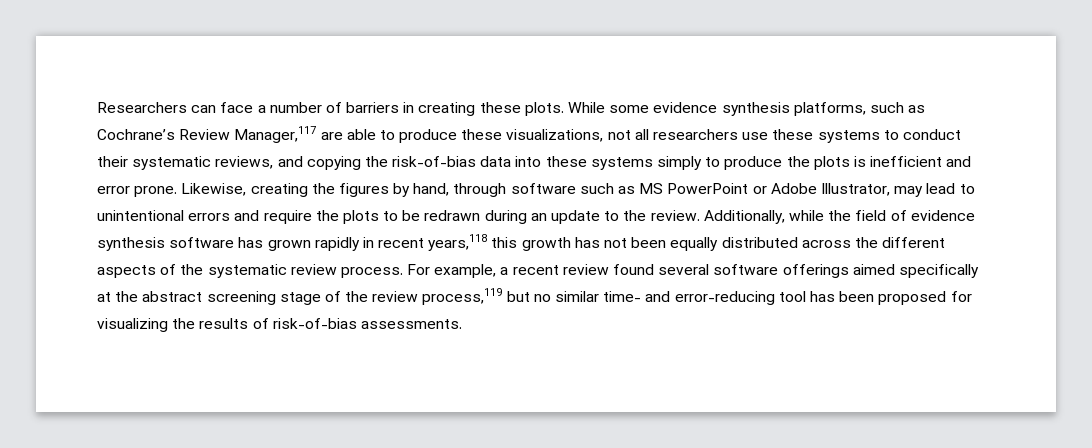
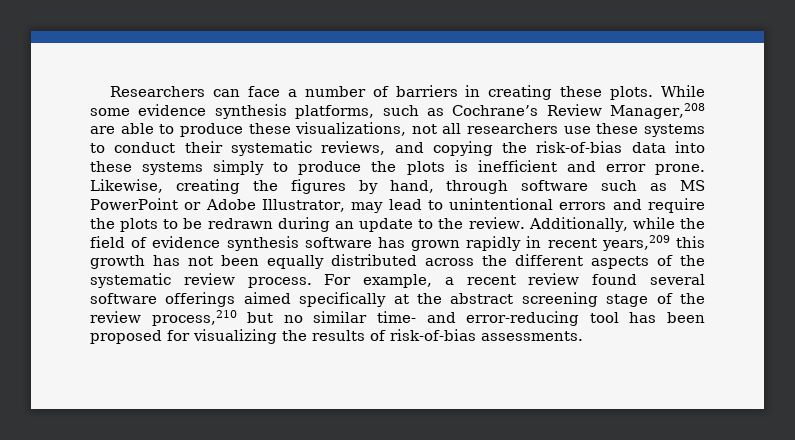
- While some evidence synthesis platforms, such as Cochrane’s Review Manager,117 are able to produce these visualizations, not all researchers use these systems to conduct their systematic reviews, and copying the risk-of-bias data into these systems simply to produce the plots is inefficient and error prone.
+ While some evidence synthesis platforms, such as Cochrane’s Review Manager,208 are able to produce these visualizations, not all researchers use these systems to conduct their systematic reviews, and copying the risk-of-bias data into these systems simply to produce the plots is inefficient and error prone.
- Additionally, while the field of evidence synthesis software has grown rapidly in recent years,118 this growth has not been equally distributed across the different aspects of the systematic review process.
+ Additionally, while the field of evidence synthesis software has grown rapidly in recent years,209 this growth has not been equally distributed across the different aspects of the systematic review process.
- For example, a recent review found several software offerings aimed specifically at the abstract screening stage of the review process,119 but no similar time- and error-reducing tool has been proposed for visualizing the results of risk-of-bias assessments.
+ For example, a recent review found several software offerings aimed specifically at the abstract screening stage of the review process,210 but no similar time- and error-reducing tool has been proposed for visualizing the results of risk-of-bias assessments.

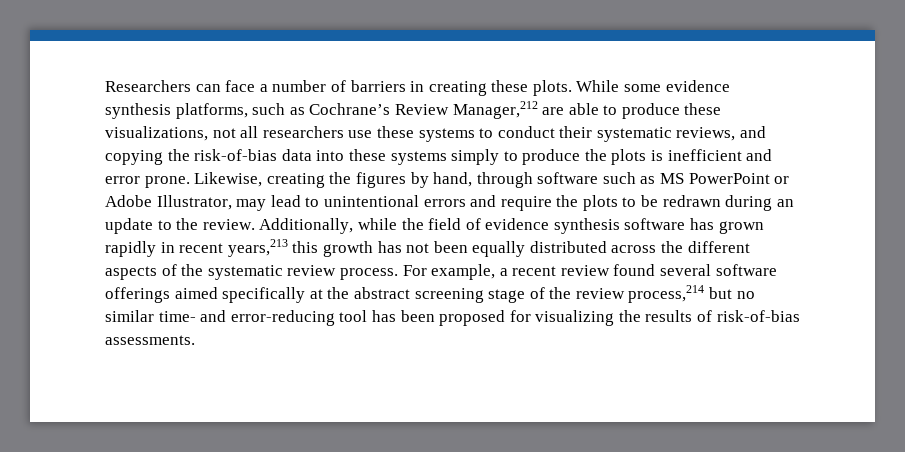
- While some evidence synthesis platforms, such as Cochrane’s Review Manager,208 are able to produce these visualizations, not all researchers use these systems to conduct their systematic reviews, and copying the risk-of-bias data into these systems simply to produce the plots is inefficient and error prone.
+ While some evidence synthesis platforms, such as Cochrane’s Review Manager,212 are able to produce these visualizations, not all researchers use these systems to conduct their systematic reviews, and copying the risk-of-bias data into these systems simply to produce the plots is inefficient and error prone.
- Additionally, while the field of evidence synthesis software has grown rapidly in recent years,209 this growth has not been equally distributed across the different aspects of the systematic review process.
+ Additionally, while the field of evidence synthesis software has grown rapidly in recent years,213 this growth has not been equally distributed across the different aspects of the systematic review process.
- For example, a recent review found several software offerings aimed specifically at the abstract screening stage of the review process,210 but no similar time- and error-reducing tool has been proposed for visualizing the results of risk-of-bias assessments.
+ For example, a recent review found several software offerings aimed specifically at the abstract screening stage of the review process,214 but no similar time- and error-reducing tool has been proposed for visualizing the results of risk-of-bias assessments.

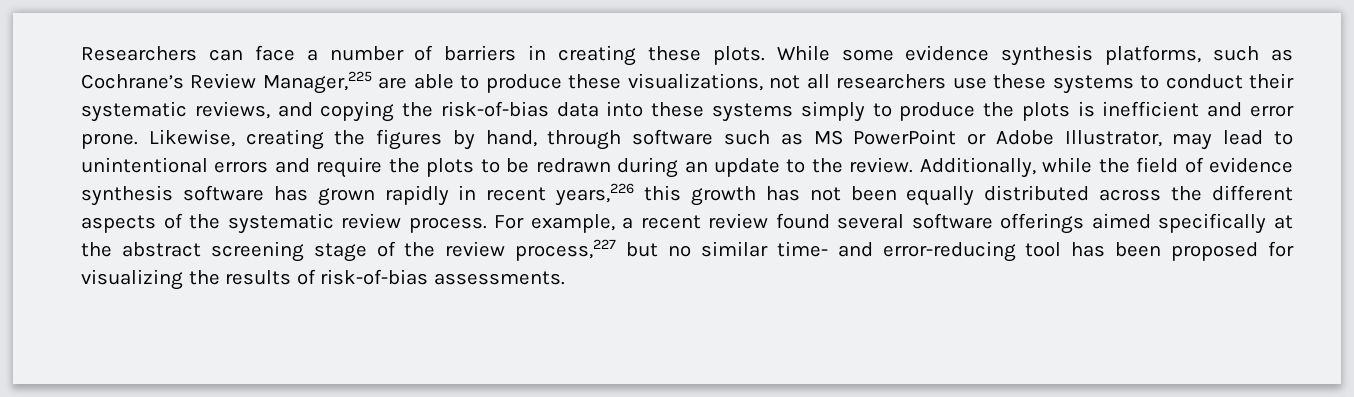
- While some evidence synthesis platforms, such as Cochrane’s Review Manager,212 are able to produce these visualizations, not all researchers use these systems to conduct their systematic reviews, and copying the risk-of-bias data into these systems simply to produce the plots is inefficient and error prone.
+ While some evidence synthesis platforms, such as Cochrane’s Review Manager,225 are able to produce these visualizations, not all researchers use these systems to conduct their systematic reviews, and copying the risk-of-bias data into these systems simply to produce the plots is inefficient and error prone.
- Additionally, while the field of evidence synthesis software has grown rapidly in recent years,213 this growth has not been equally distributed across the different aspects of the systematic review process.
+ Additionally, while the field of evidence synthesis software has grown rapidly in recent years,226 this growth has not been equally distributed across the different aspects of the systematic review process.
- For example, a recent review found several software offerings aimed specifically at the abstract screening stage of the review process,214 but no similar time- and error-reducing tool has been proposed for visualizing the results of risk-of-bias assessments.
+ For example, a recent review found several software offerings aimed specifically at the abstract screening stage of the review process,227 but no similar time- and error-reducing tool has been proposed for visualizing the results of risk-of-bias assessments.

